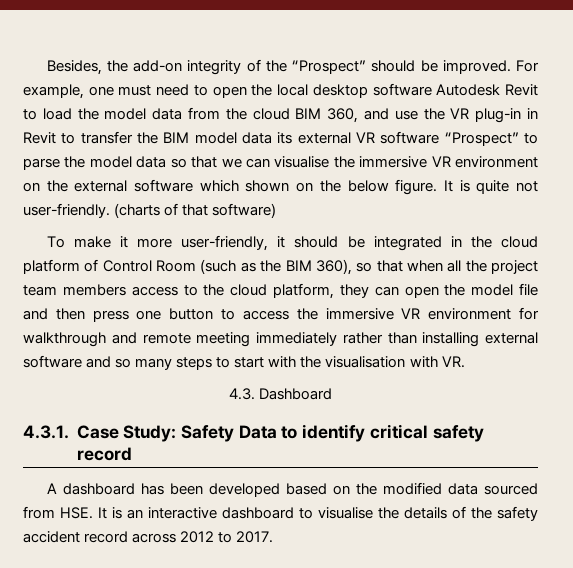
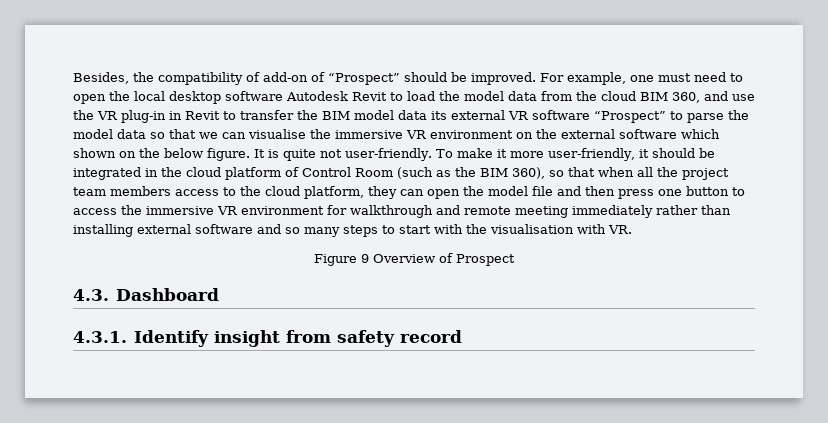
- Besides, the add-on integrity of the “Prospect” should be improved.
+ Besides, the compatibility of add-on of “Prospect” should be improved.
- It is quite not user-friendly. (charts of that software)
- To make it more user-friendly, it should be integrated in the cloud platform of Control Room (such as the BIM 360), so that when all the project team members access to the cloud platform, they can open the model file and then press one button to access the immersive VR environment for walkthrough and remote meeting immediately rather than installing external software and so many steps to start with the visualisation with VR.
+ It is quite not user-friendly. To make it more user-friendly, it should be integrated in the cloud platform of Control Room (such as the BIM 360), so that when all the project team members access to the cloud platform, they can open the model file and then press one button to access the immersive VR environment for walkthrough and remote meeting immediately rather than installing external software and so many steps to start with the visualisation with VR.
+ Figure 9 Overview of Prospect
  4.3. Dashboard
- 4.3.1. Case Study: Safety Data to identify critical safety record
- A dashboard has been developed based on the modified data sourced from HSE. It is an interactive dashboard to visualise the details of the safety accident record across 2012 to 2017.
+ 4.3.1. Identify insight from safety record

